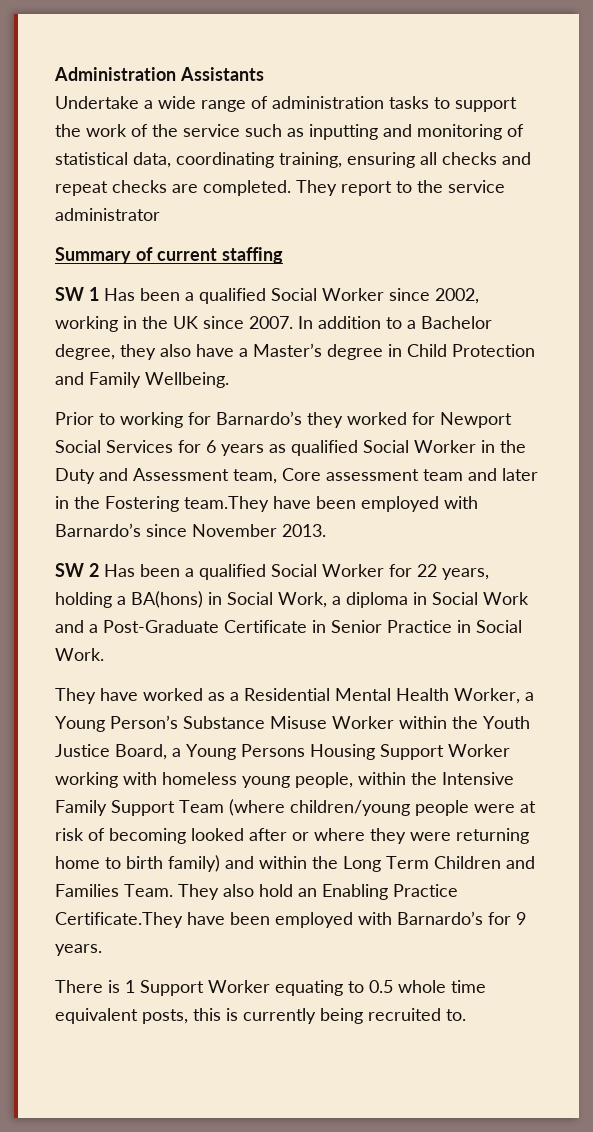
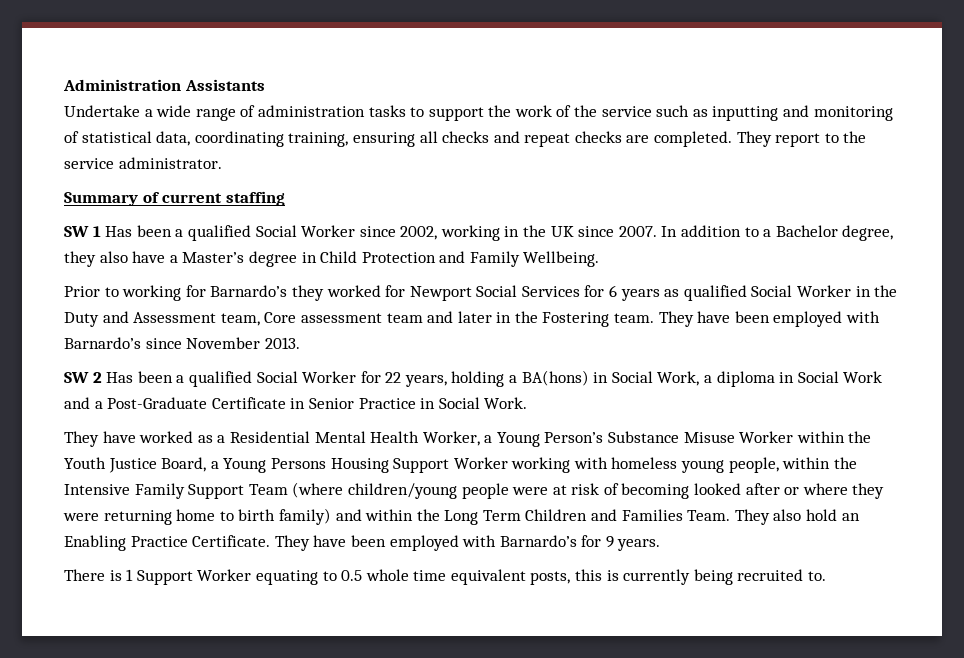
- They report to the service administrator
+ They report to the service administrator.
- Prior to working for Barnardo’s they worked for Newport Social Services for 6 years as qualified Social Worker in the Duty and Assessment team, Core assessment team and later in the Fostering team.They have been employed with Barnardo’s since November 2013.
+ Prior to working for Barnardo’s they worked for Newport Social Services for 6 years as qualified Social Worker in the Duty and Assessment team, Core assessment team and later in the Fostering team. They have been employed with Barnardo’s since November 2013.
- They also hold an Enabling Practice Certificate.They have been employed with Barnardo’s for 9 years.
+ They also hold an Enabling Practice Certificate. They have been employed with Barnardo’s for 9 years.

